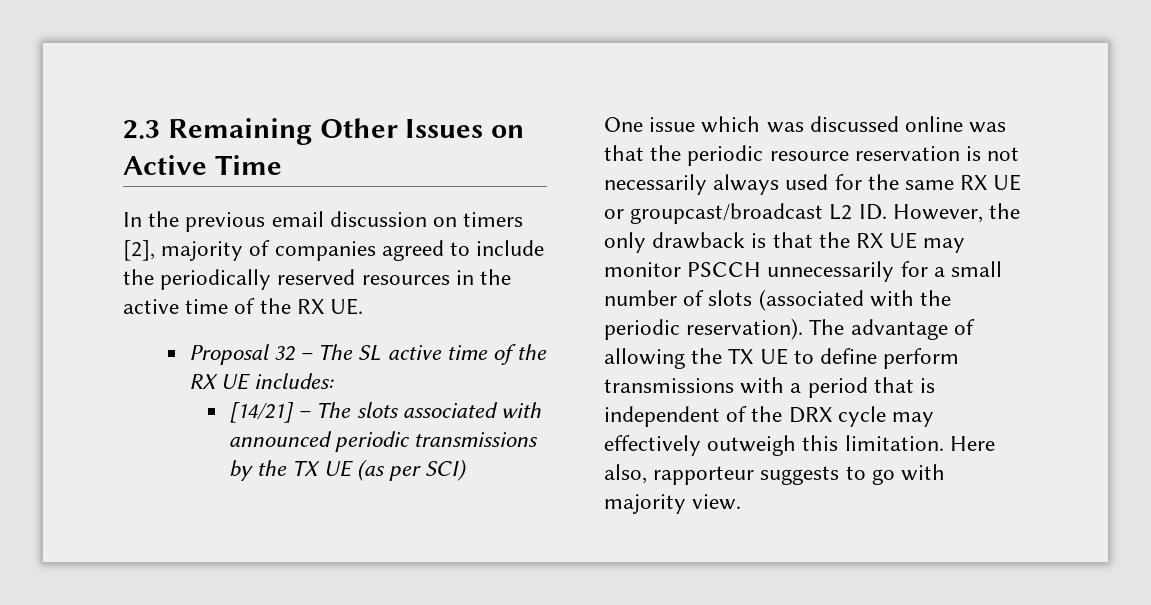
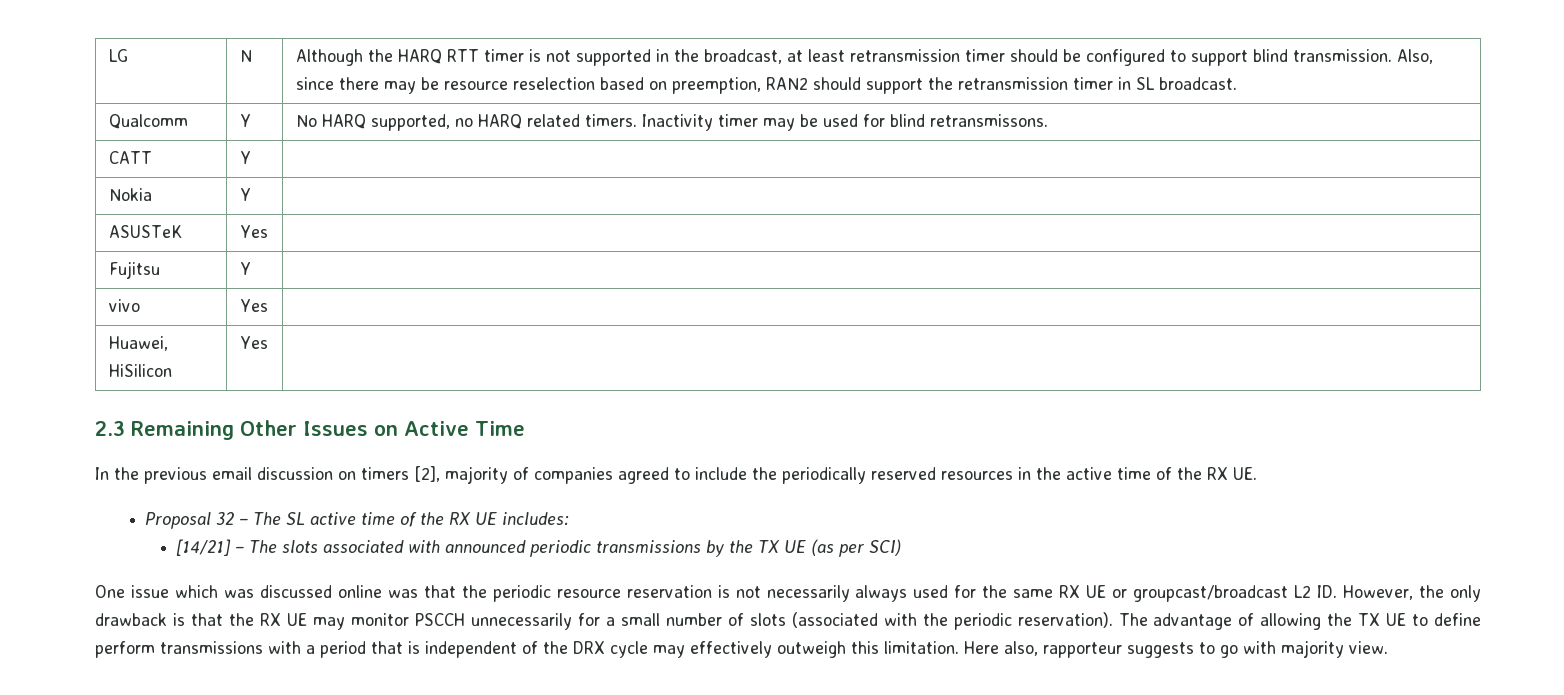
+ LG | N | Although the HARQ RTT timer is not supported in the broadcast, at least retransmission timer should be configured to support blind transmission. Also, since there may be resource reselection based on preemption, RAN2 should support the retransmission timer in SL broadcast.
+ Qualcomm | Y | No HARQ supported, no HARQ related timers. Inactivity timer may be used for blind retransmissons.
+ CATT | Y |
+ Nokia | Y |
+ ASUSTeK | Yes |
+ Fujitsu | Y |
+ vivo | Yes |
+ Huawei, HiSilicon | Yes |

